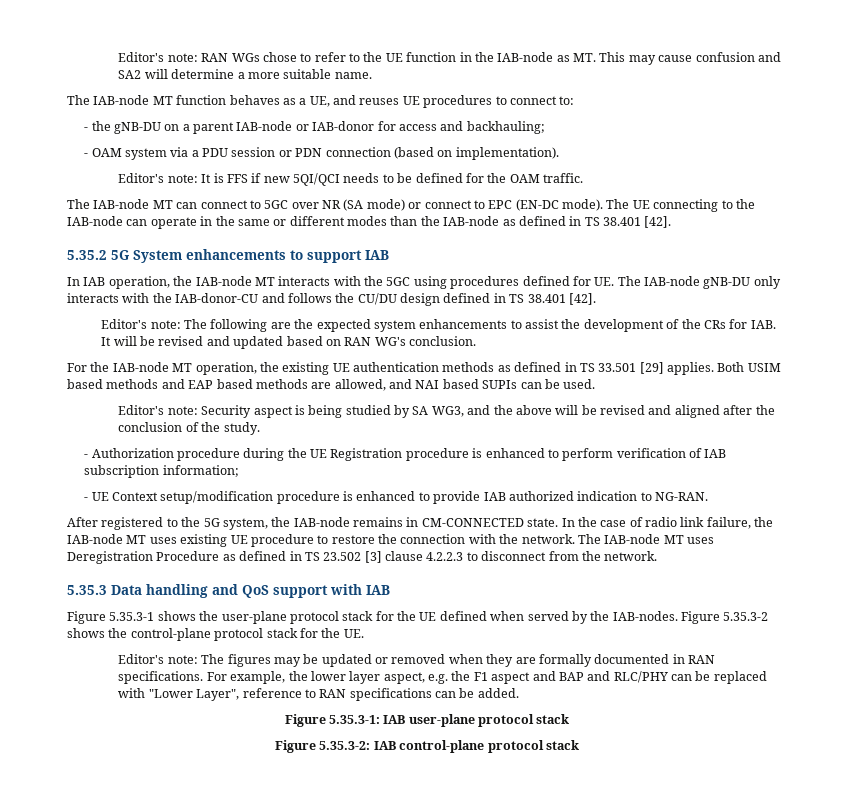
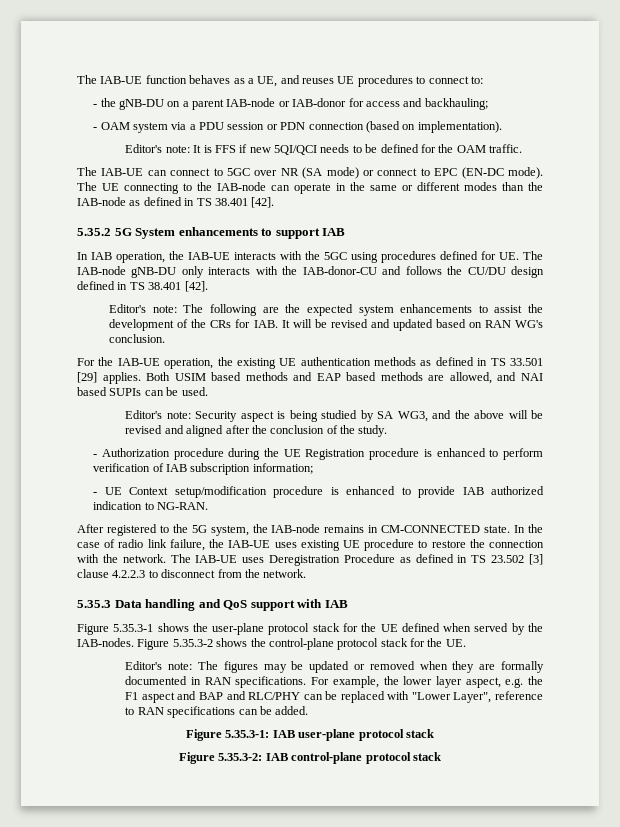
- Editor's note: RAN WGs chose to refer to the UE function in the IAB-node as MT. This may cause confusion and SA2 will determine a more suitable name.
- The IAB-node MT function behaves as a UE, and reuses UE procedures to connect to:
+ The IAB-UE function behaves as a UE, and reuses UE procedures to connect to:
- The IAB-node MT can connect to 5GC over NR (SA mode) or connect to EPC (EN-DC mode).
+ The IAB-UE can connect to 5GC over NR (SA mode) or connect to EPC (EN-DC mode).
- In IAB operation, the IAB-node MT interacts with the 5GC using procedures defined for UE. The IAB-node gNB-DU only interacts with the IAB-donor-CU and follows the CU/DU design defined in TS 38.401 [42].
+ In IAB operation, the IAB-UE interacts with the 5GC using procedures defined for UE. The IAB-node gNB-DU only interacts with the IAB-donor-CU and follows the CU/DU design defined in TS 38.401 [42].
- For the IAB-node MT operation, the existing UE authentication methods as defined in TS 33.501 [29] applies.
+ For the IAB-UE operation, the existing UE authentication methods as defined in TS 33.501 [29] applies.
- In the case of radio link failure, the IAB-node MT uses existing UE procedure to restore the connection with the network.
+ In the case of radio link failure, the IAB-UE uses existing UE procedure to restore the connection with the network.
- The IAB-node MT uses Deregistration Procedure as defined in TS 23.502 [3] clause 4.2.2.3 to disconnect from the network.
+ The IAB-UE uses Deregistration Procedure as defined in TS 23.502 [3] clause 4.2.2.3 to disconnect from the network.

